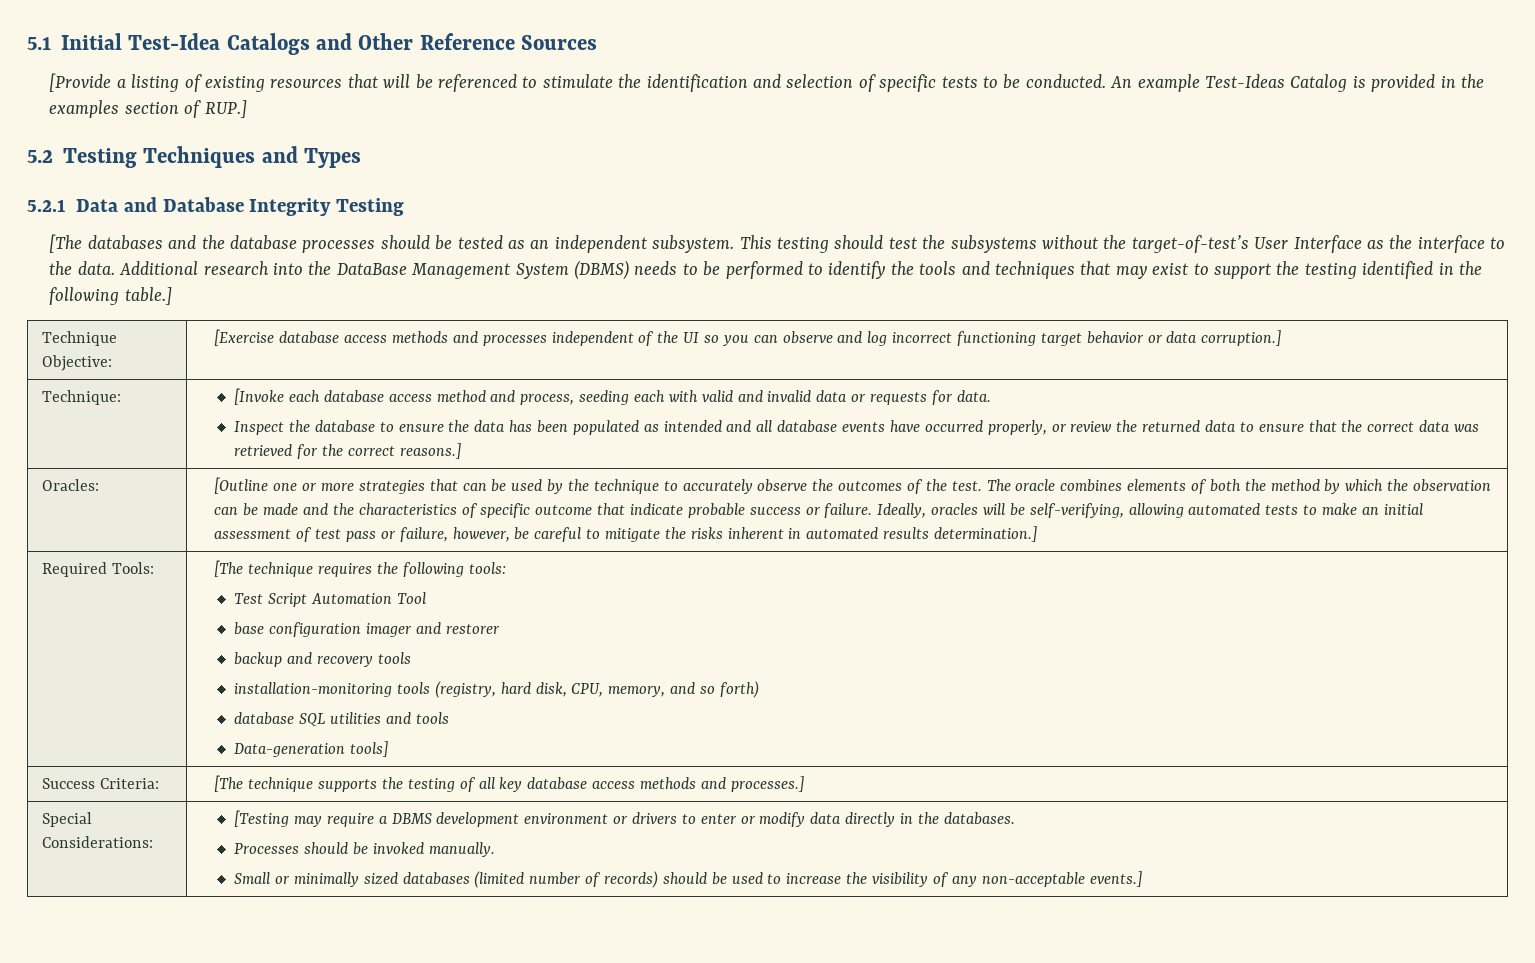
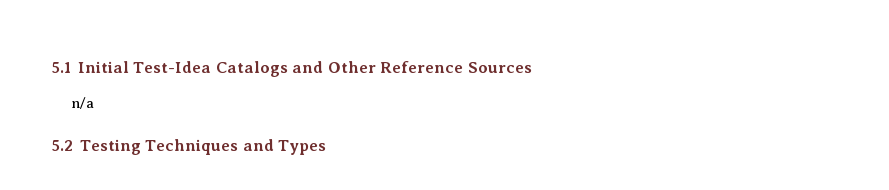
- [Provide a listing of existing resources that will be referenced to stimulate the identification and selection of specific tests to be conducted. An example Test-Ideas Catalog is provided in the examples section of RUP.]
+ n/a
- 5.2.1 Data and Database Integrity Testing
- [The databases and the database processes should be tested as an independent subsystem. This testing should test the subsystems without the target-of-test’s User Interface as the interface to the data. Additional research into the DataBase Management System (DBMS) needs to be performed to identify the tools and techniques that may exist to support the testing identified in the following table.]
- Technique Objective: | [Exercise database access methods and processes independent of the UI so you can observe and log incorrect functioning target behavior or data corruption.]
- Technique: | [Invoke each database access method and process, seeding each with valid and invalid data or requests for data.
- Inspect the database to ensure the data has been populated as intended and all database events have occurred properly, or review the returned data to ensure that the correct data was retrieved for the correct reasons.]
- Oracles: | [Outline one or more strategies that can be used by the technique to accurately observe the outcomes of the test. The oracle combines elements of both the method by which the observation can be made and the characteristics of specific outcome that indicate probable success or failure. Ideally, oracles will be self-verifying, allowing automated tests to make an initial assessment of test pass or failure, however, be careful to mitigate the risks inherent in automated results determination.]
- Required Tools: | [The technique requires the following tools:
- Test Script Automation Tool
- base configuration imager and restorer
- backup and recovery tools
- installation-monitoring tools (registry, hard disk, CPU, memory, and so forth)
- database SQL utilities and tools
- Data-generation tools]
- Success Criteria: | [The technique supports the testing of all key database access methods and processes.]
- Special Considerations: | [Testing may require a DBMS development environment or drivers to enter or modify data directly in the databases.
- Processes should be invoked manually.
- Small or minimally sized databases (limited number of records) should be used to increase the visibility of any non-acceptable events.]

